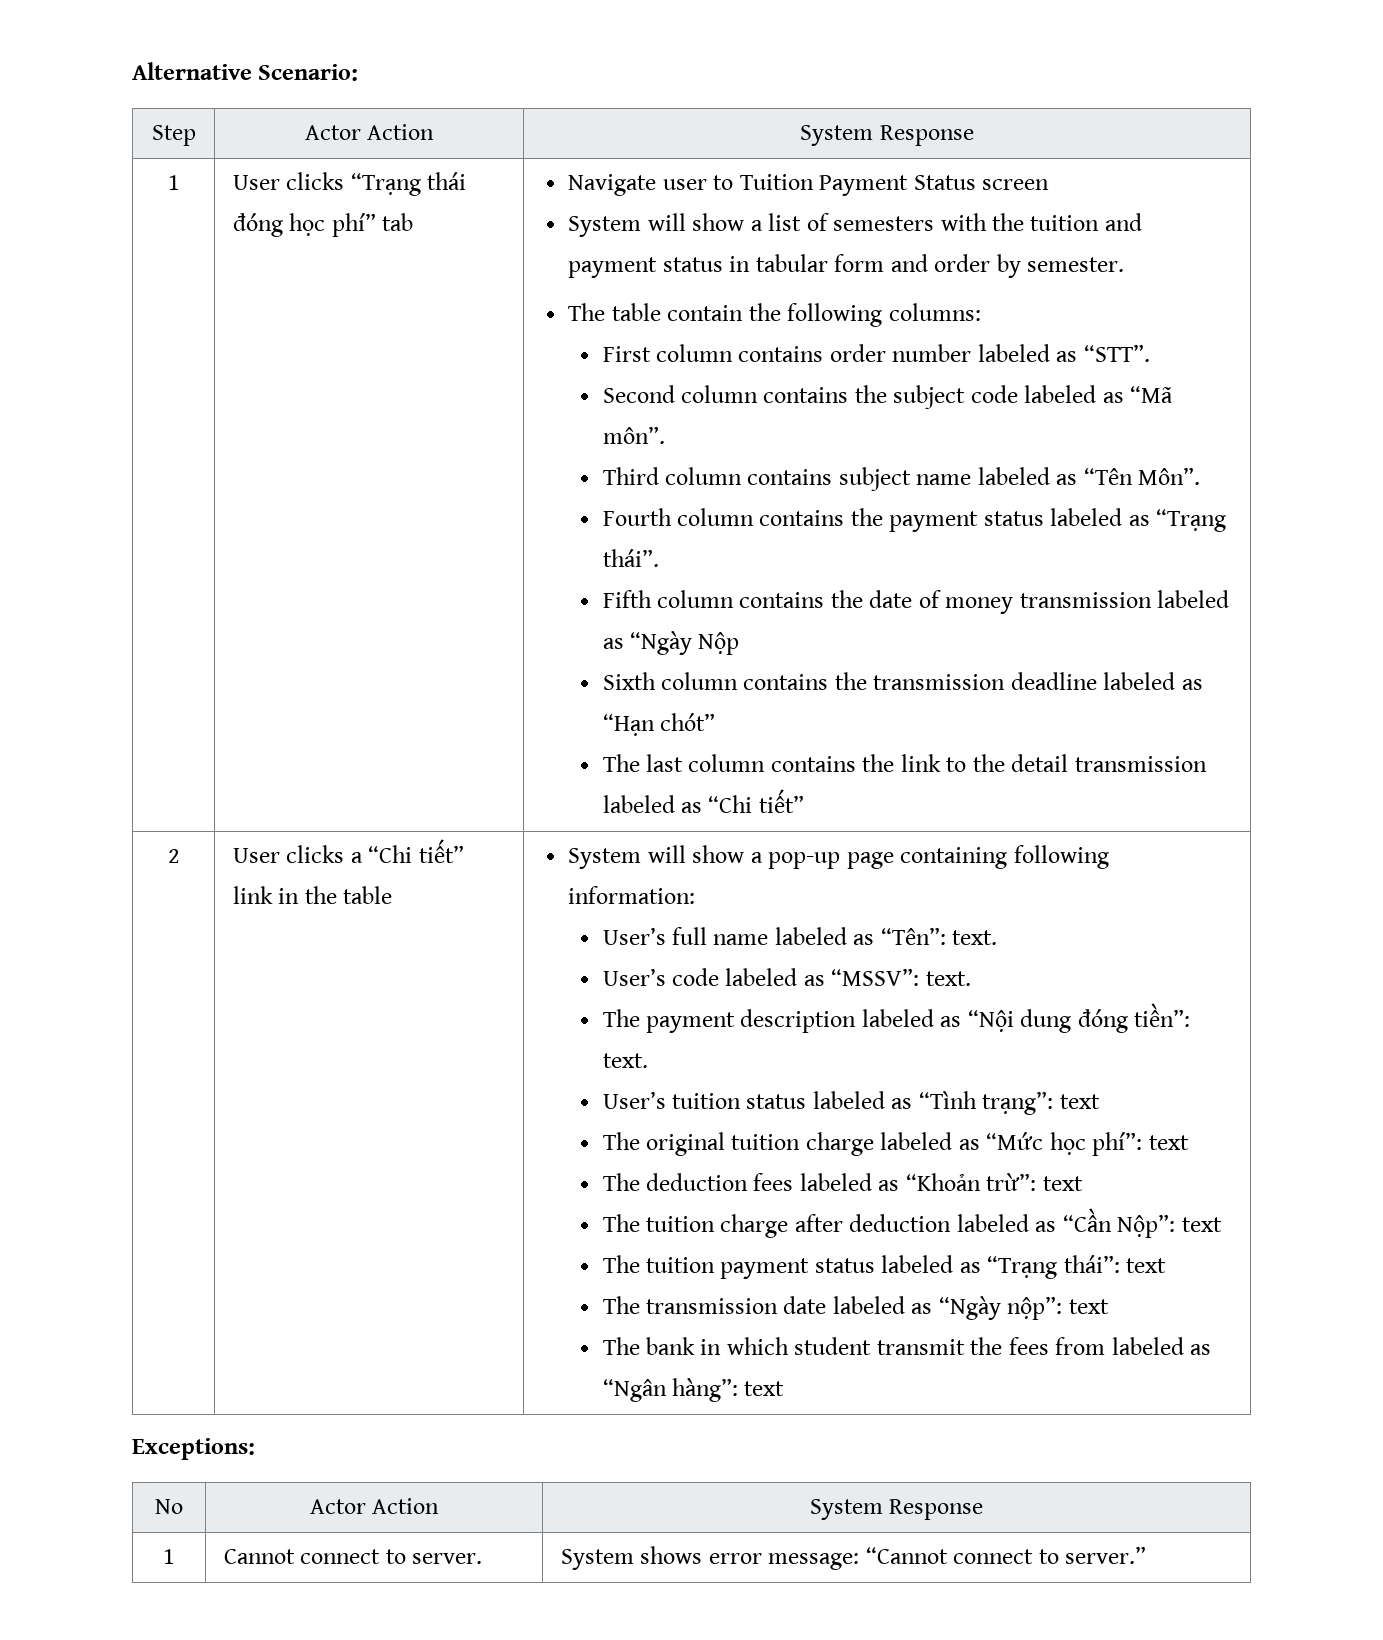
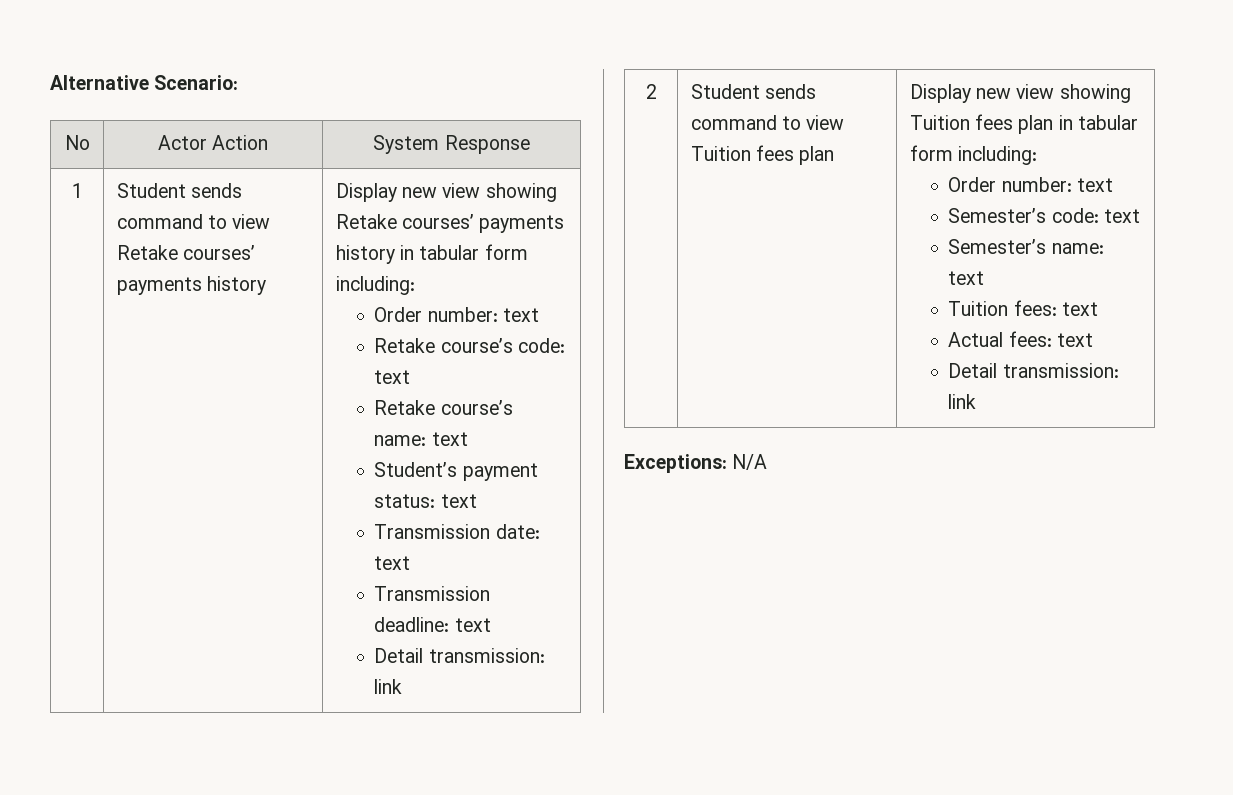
- Step | Actor Action | System Response
- 1 | User clicks “Trạng thái đóng học phí” tab | Navigate user to Tuition Payment Status screen
- System will show a list of semesters with the tuition and payment status in tabular form and order by semester.
- The table contain the following columns:
- First column contains order number labeled as “STT”.
- Second column contains the subject code labeled as “Mã môn”.
- Third column contains subject name labeled as “Tên Môn”.
- Fourth column contains the payment status labeled as “Trạng thái”.
- Fifth column contains the date of money transmission labeled as “Ngày Nộp
- Sixth column contains the transmission deadline labeled as “Hạn chót”
- The last column contains the link to the detail transmission labeled as “Chi tiết”
- 2 | User clicks a “Chi tiết” link in the table | System will show a pop-up page containing following information:
- User’s full name labeled as “Tên”: text.
- User’s code labeled as “MSSV”: text.
- The payment description labeled as “Nội dung đóng tiền”: text.
- User’s tuition status labeled as “Tình trạng”: text
- The original tuition charge labeled as “Mức học phí”: text
- The deduction fees labeled as “Khoản trừ”: text
- The tuition charge after deduction labeled as “Cần Nộp”: text
- The tuition payment status labeled as “Trạng thái”: text
- The transmission date labeled as “Ngày nộp”: text
- The bank in which student transmit the fees from labeled as “Ngân hàng”: text
- Exceptions:
- Cannot connect to server. | System shows error message: “Cannot connect to server.”
+ Student sends command to view Retake courses’ payments history | Display new view showing Retake courses’ payments history in tabular form including:
+ Order number: text
+ Retake course’s code: text
+ Retake course’s name: text
+ Student’s payment status: text
+ Transmission date: text
+ Transmission deadline: text
+ Detail transmission: link
+ 2 | Student sends command to view Tuition fees plan | Display new view showing Tuition fees plan in tabular form including:
+ Order number: text
+ Semester’s code: text
+ Semester’s name: text
+ Tuition fees: text
+ Actual fees: text
+ Detail transmission: link
+ Exceptions: N/A

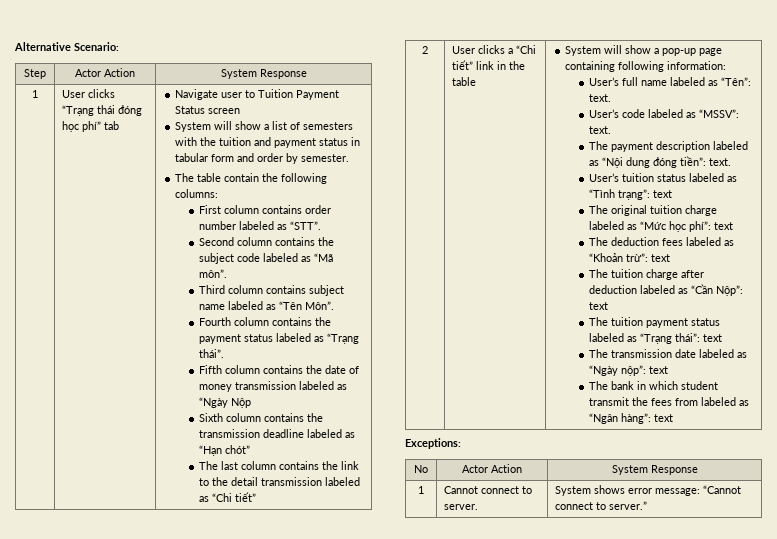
+ Step | Actor Action | System Response
+ 1 | User clicks “Trạng thái đóng học phí” tab | Navigate user to Tuition Payment Status screen
+ System will show a list of semesters with the tuition and payment status in tabular form and order by semester.
+ The table contain the following columns:
+ First column contains order number labeled as “STT”.
+ Second column contains the subject code labeled as “Mã môn”.
+ Third column contains subject name labeled as “Tên Môn”.
+ Fourth column contains the payment status labeled as “Trạng thái”.
+ Fifth column contains the date of money transmission labeled as “Ngày Nộp
+ Sixth column contains the transmission deadline labeled as “Hạn chót”
+ The last column contains the link to the detail transmission labeled as “Chi tiết”
+ 2 | User clicks a “Chi tiết” link in the table | System will show a pop-up page containing following information:
+ User’s full name labeled as “Tên”: text.
+ User’s code labeled as “MSSV”: text.
+ The payment description labeled as “Nội dung đóng tiền”: text.
+ User’s tuition status labeled as “Tình trạng”: text
+ The original tuition charge labeled as “Mức học phí”: text
+ The deduction fees labeled as “Khoản trừ”: text
+ The tuition charge after deduction labeled as “Cần Nộp”: text
+ The tuition payment status labeled as “Trạng thái”: text
+ The transmission date labeled as “Ngày nộp”: text
+ The bank in which student transmit the fees from labeled as “Ngân hàng”: text
+ Exceptions:
- Student sends command to view Retake courses’ payments history | Display new view showing Retake courses’ payments history in tabular form including:
- Order number: text
- Retake course’s code: text
- Retake course’s name: text
- Student’s payment status: text
- Transmission date: text
- Transmission deadline: text
- Detail transmission: link
- 2 | Student sends command to view Tuition fees plan | Display new view showing Tuition fees plan in tabular form including:
- Order number: text
- Semester’s code: text
- Semester’s name: text
- Tuition fees: text
- Actual fees: text
- Detail transmission: link
- Exceptions: N/A
+ Cannot connect to server. | System shows error message: “Cannot connect to server.”

